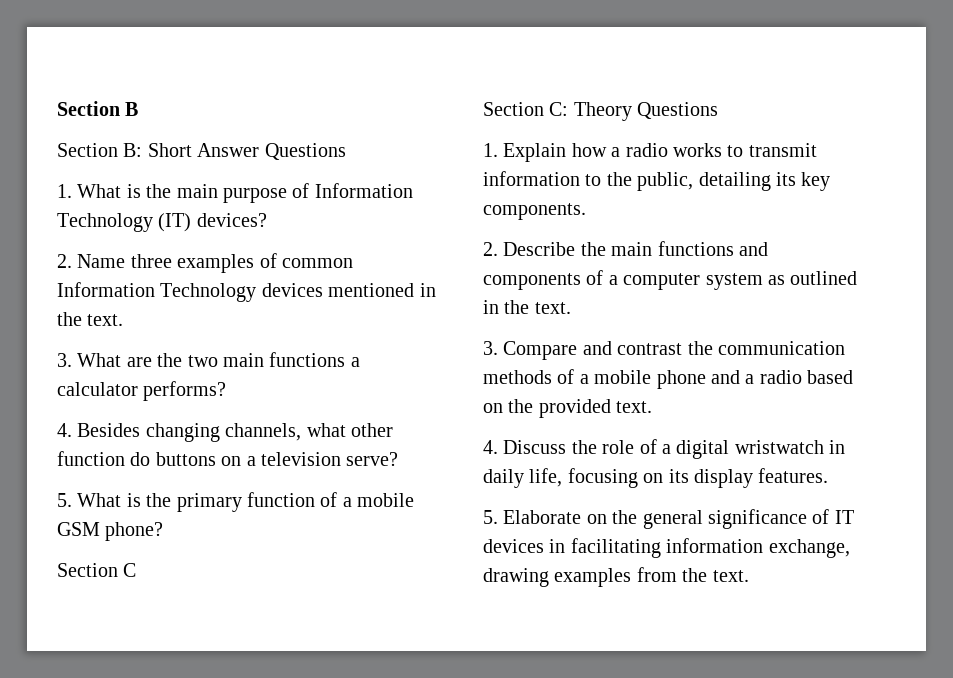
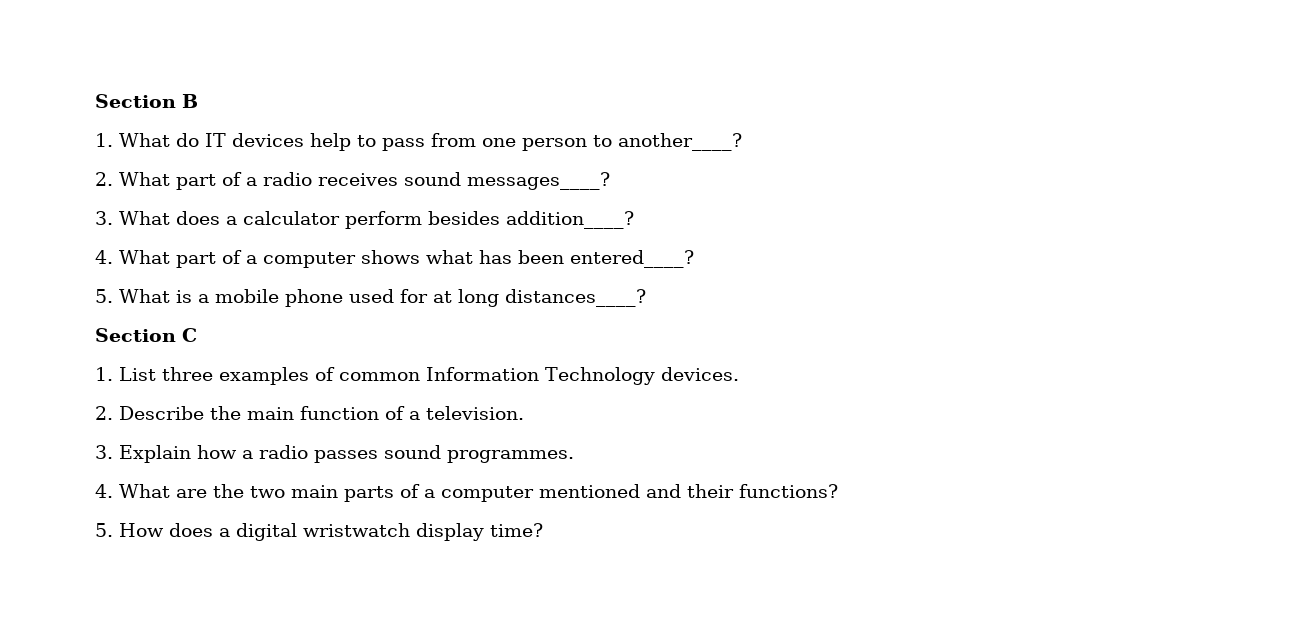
- Section B: Short Answer Questions
- 1. What is the main purpose of Information Technology (IT) devices?
- 2. Name three examples of common Information Technology devices mentioned in the text.
- 3. What are the two main functions a calculator performs?
- 4. Besides changing channels, what other function do buttons on a television serve?
- 5. What is the primary function of a mobile GSM phone?
+ 1. What do IT devices help to pass from one person to another____?
+ 2. What part of a radio receives sound messages____?
+ 3. What does a calculator perform besides addition____?
+ 4. What part of a computer shows what has been entered____?
+ 5. What is a mobile phone used for at long distances____?
  Section C
- Section C: Theory Questions
- 1. Explain how a radio works to transmit information to the public, detailing its key components.
- 2. Describe the main functions and components of a computer system as outlined in the text.
- 3. Compare and contrast the communication methods of a mobile phone and a radio based on the provided text.
- 4. Discuss the role of a digital wristwatch in daily life, focusing on its display features.
- 5. Elaborate on the general significance of IT devices in facilitating information exchange, drawing examples from the text.
+ 1. List three examples of common Information Technology devices.
+ 2. Describe the main function of a television.
+ 3. Explain how a radio passes sound programmes.
+ 4. What are the two main parts of a computer mentioned and their functions?
+ 5. How does a digital wristwatch display time?

